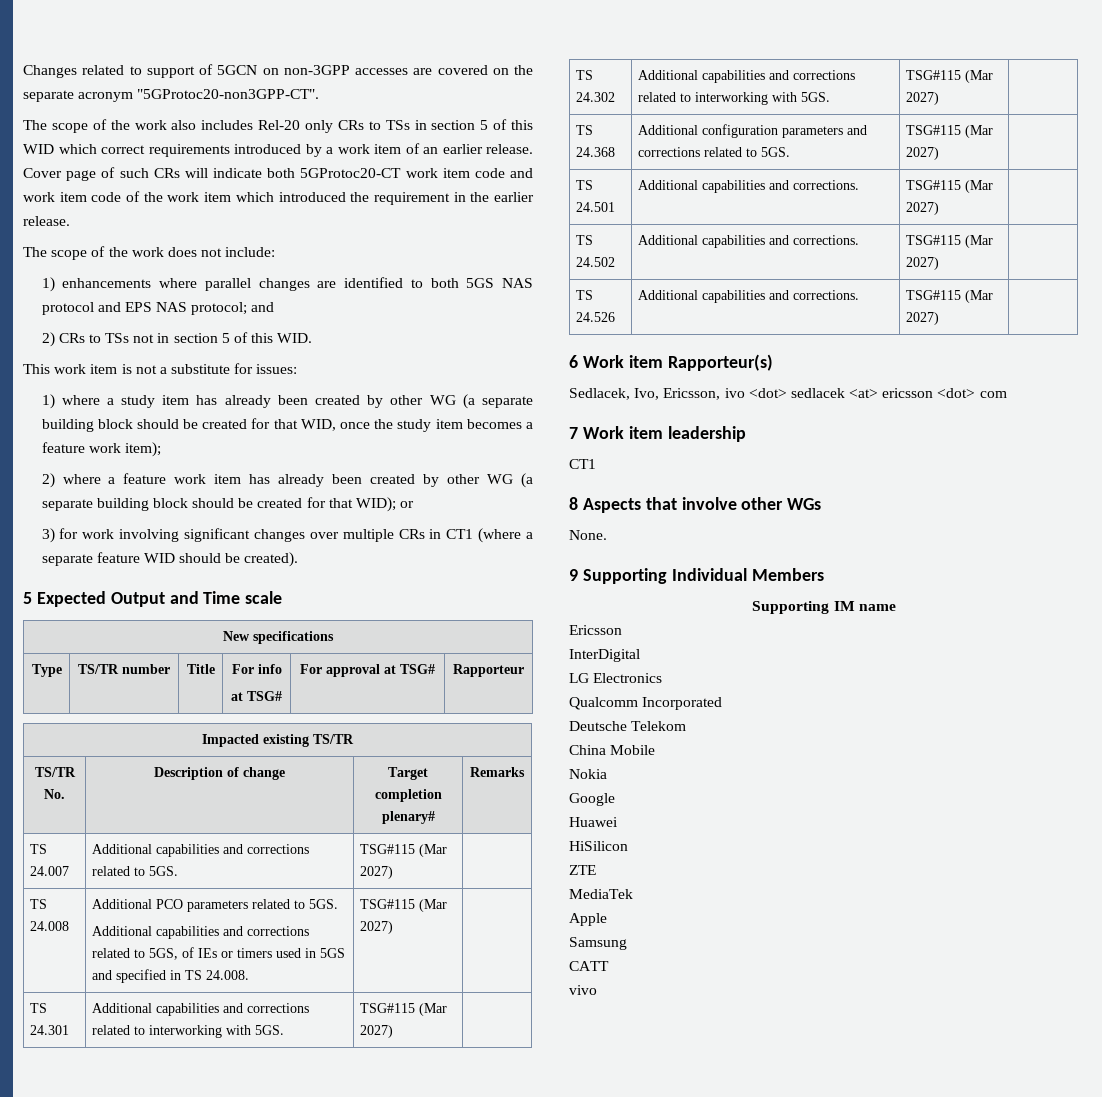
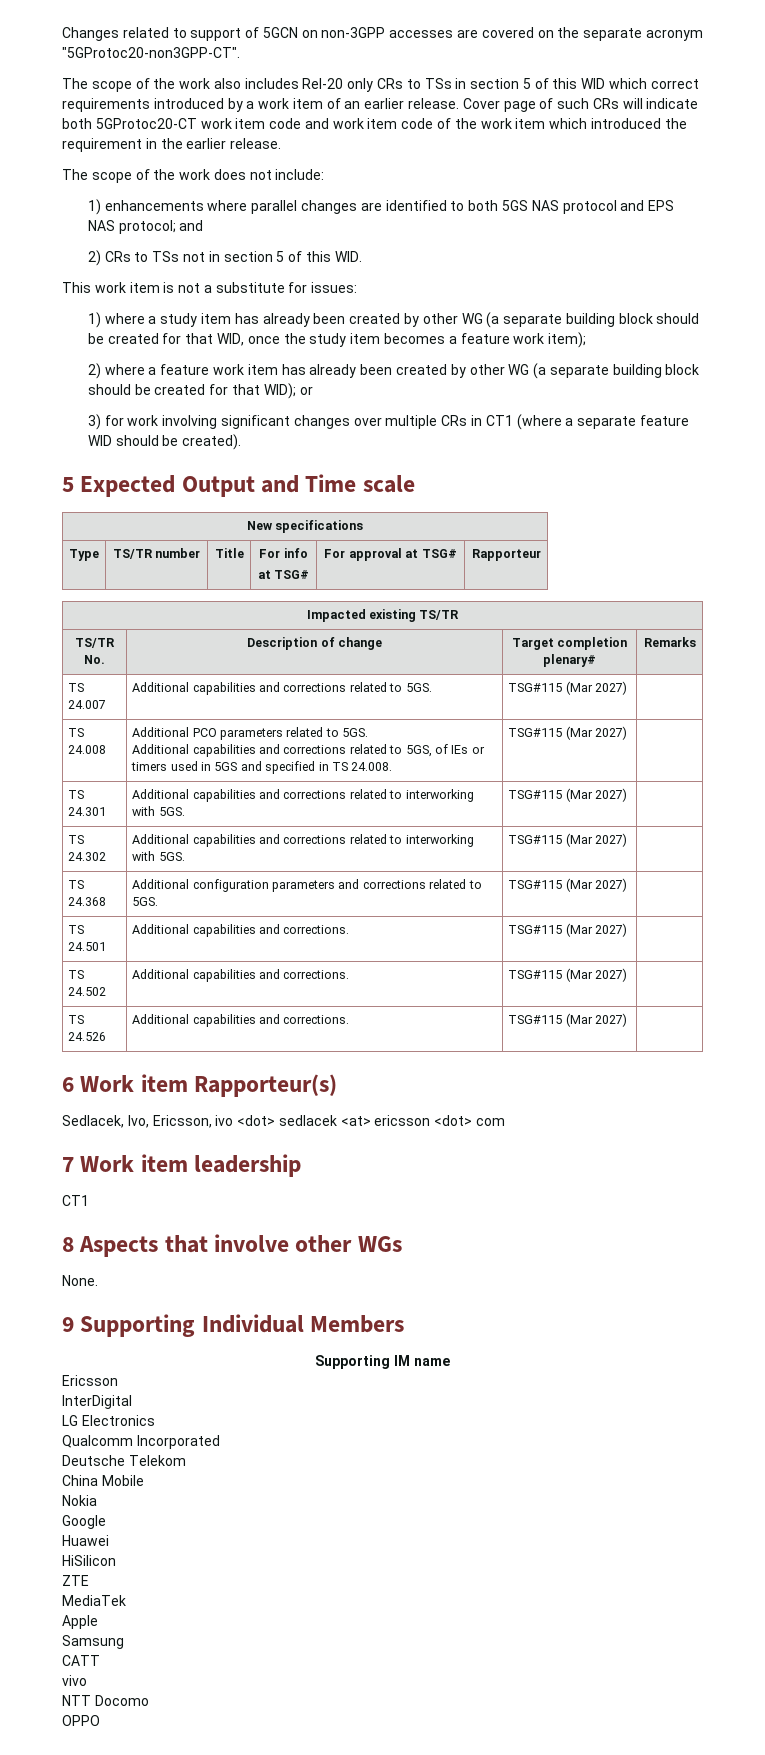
+ NTT Docomo
+ OPPO

